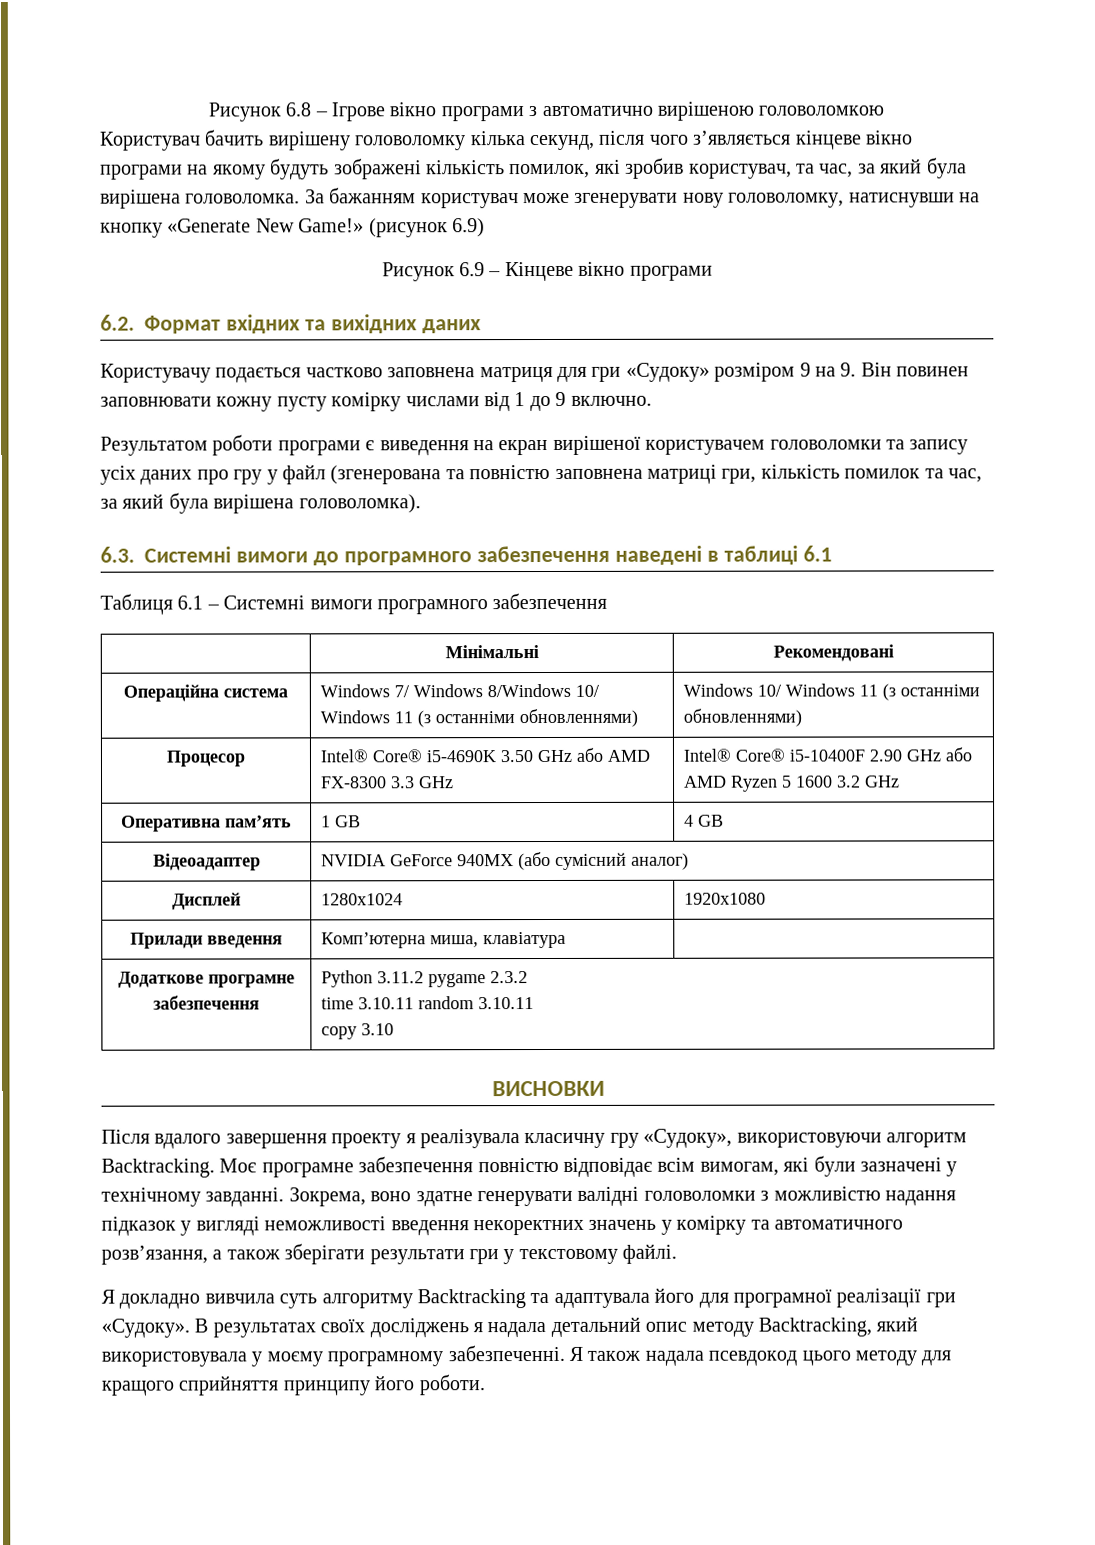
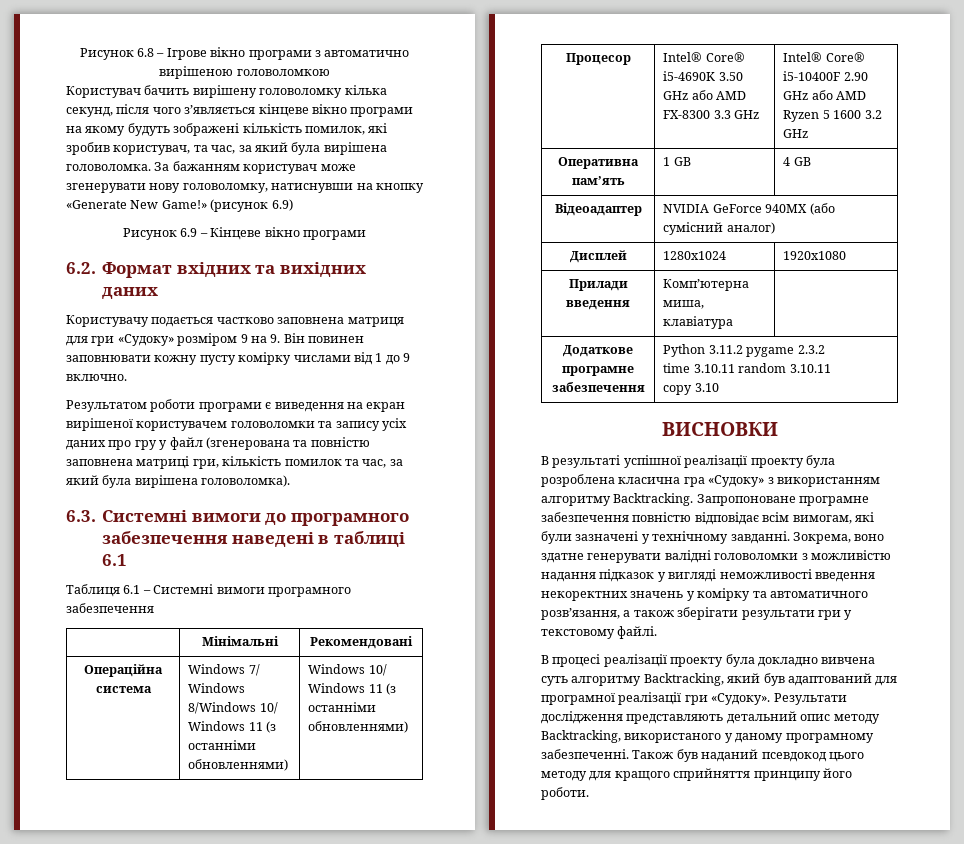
- Після вдалого завершення проекту я реалізувала класичну гру «Судоку», використовуючи алгоритм Backtracking. Моє програмне забезпечення повністю відповідає всім вимогам, які були зазначені у технічному завданні.
+ В результаті успішної реалізації проекту була розроблена класична гра «Судоку» з використанням алгоритму Backtracking. Запропоноване програмне забезпечення повністю відповідає всім вимогам, які були зазначені у технічному завданні.
- Я докладно вивчила суть алгоритму Backtracking та адаптувала його для програмної реалізації гри «Судоку».
+ В процесі реалізації проекту була докладно вивчена суть алгоритму Backtracking, який був адаптований для програмної реалізації гри «Судоку».
- В результатах своїх досліджень я надала детальний опис методу Backtracking, який використовувала у моєму програмному забезпеченні. Я також надала псевдокод цього методу для кращого сприйняття принципу його роботи.
+ Результати дослідження представляють детальний опис методу Backtracking, використаного у даному програмному забезпеченні. Також був наданий псевдокод цього методу для кращого сприйняття принципу його роботи.

